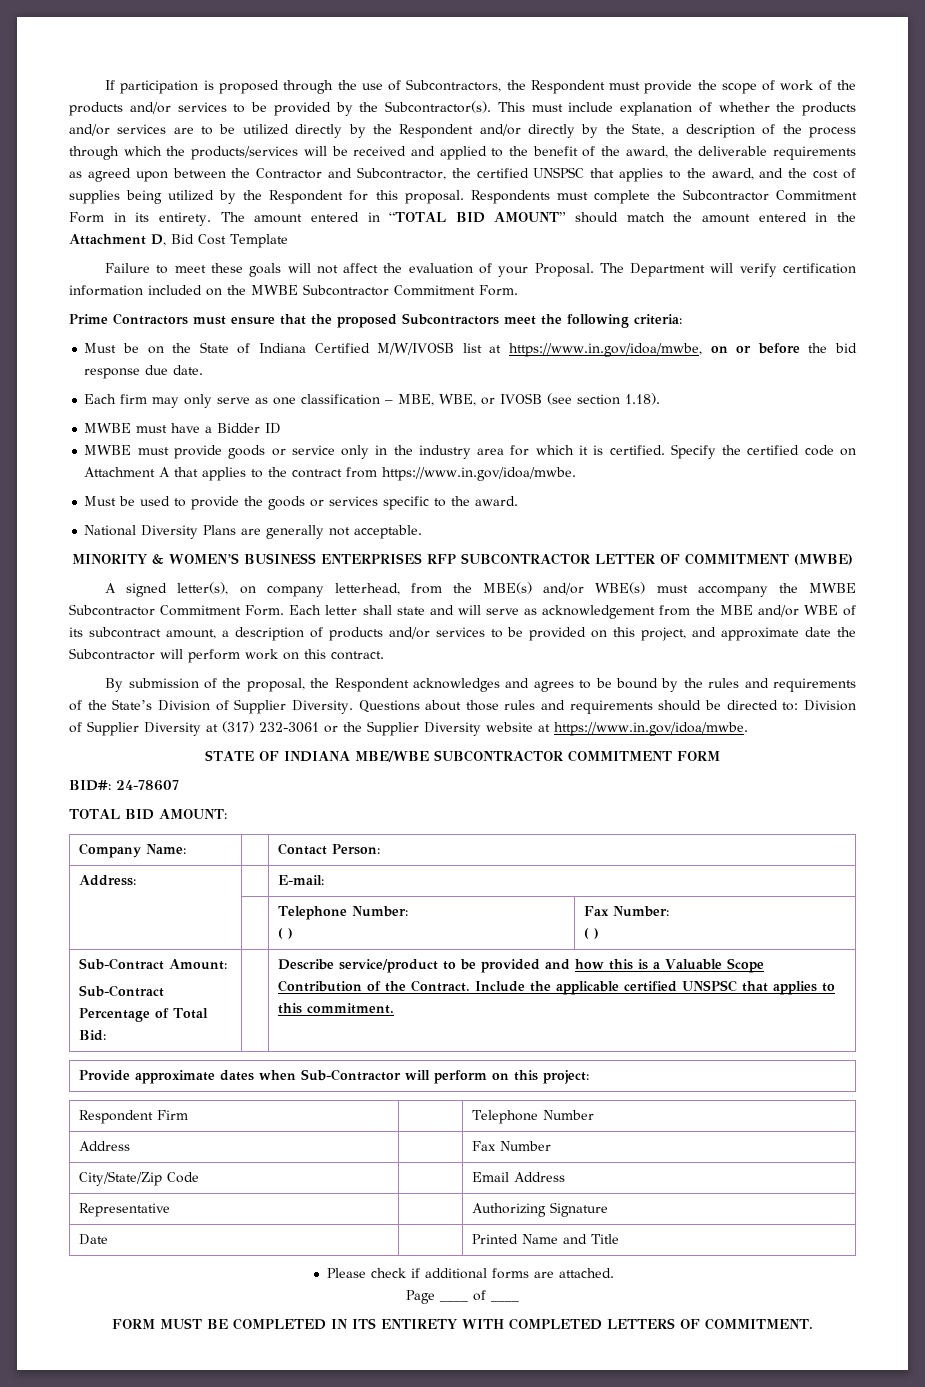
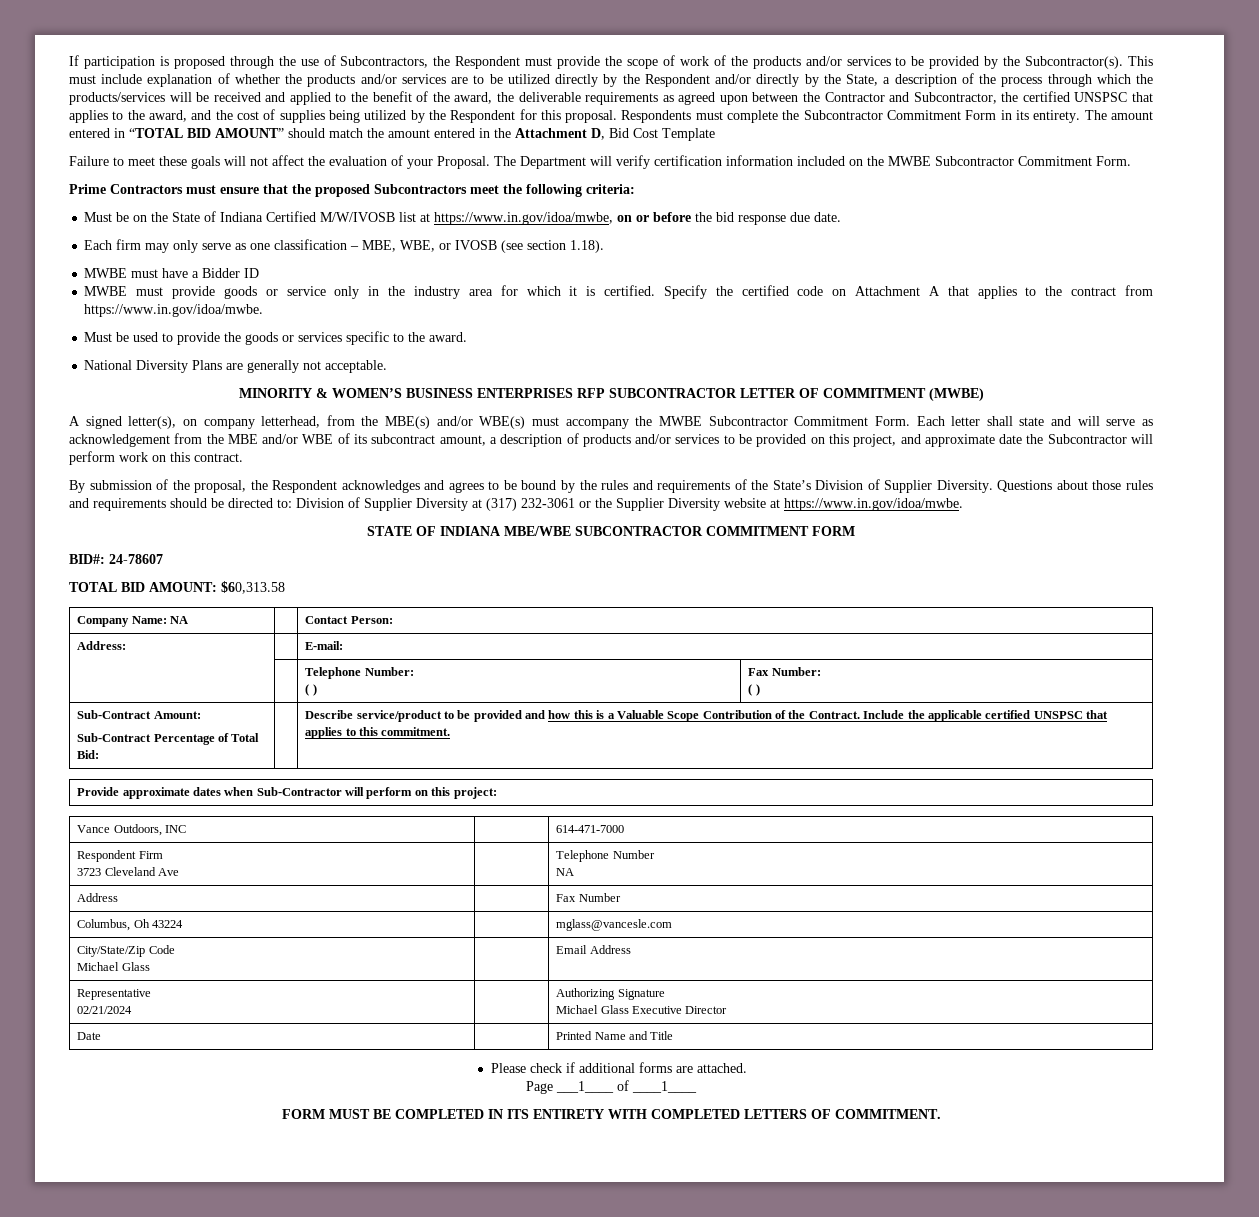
- TOTAL BID AMOUNT:
+ TOTAL BID AMOUNT: $60,313.58
- Company Name: | | Contact Person:
+ Company Name: NA | | Contact Person:
+ Vance Outdoors, INC | | 614-471-7000
- Respondent Firm | | Telephone Number
+ Respondent Firm
+ 3723 Cleveland Ave | | Telephone Number
+ NA
+ Columbus, Oh 43224 | | mglass@vancesle.com
- City/State/Zip Code | | Email Address
+ City/State/Zip Code
+ Michael Glass | | Email Address
- Representative | | Authorizing Signature
+ Representative
+ 02/21/2024 | | Authorizing Signature
+ Michael Glass Executive Director
- Page ____ of ____
+ Page ___1____ of ____1____

